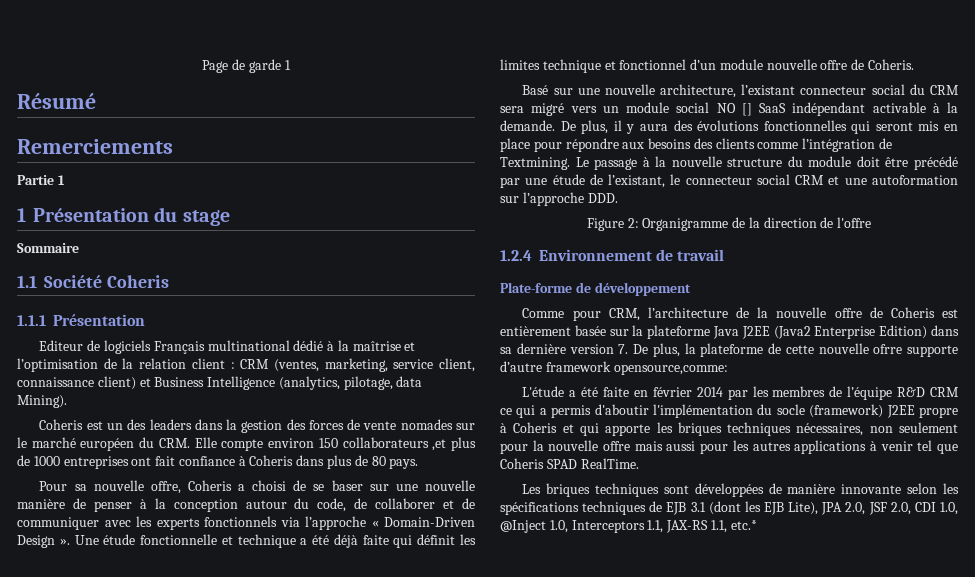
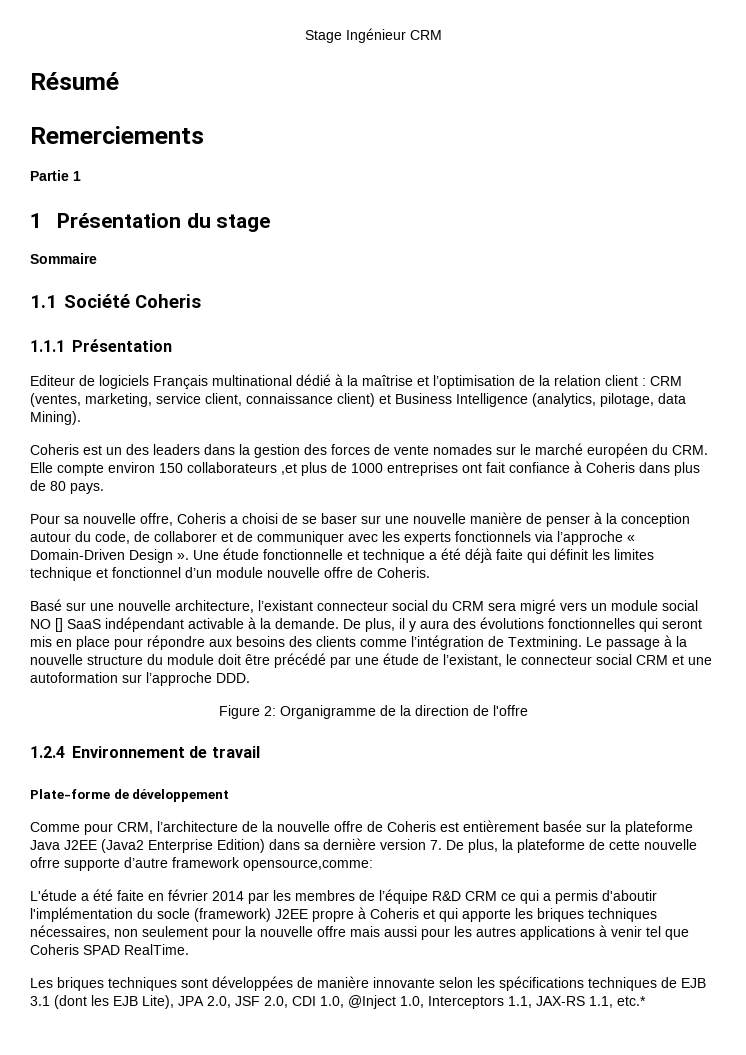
- Page de garde 1
+ Stage Ingénieur CRM

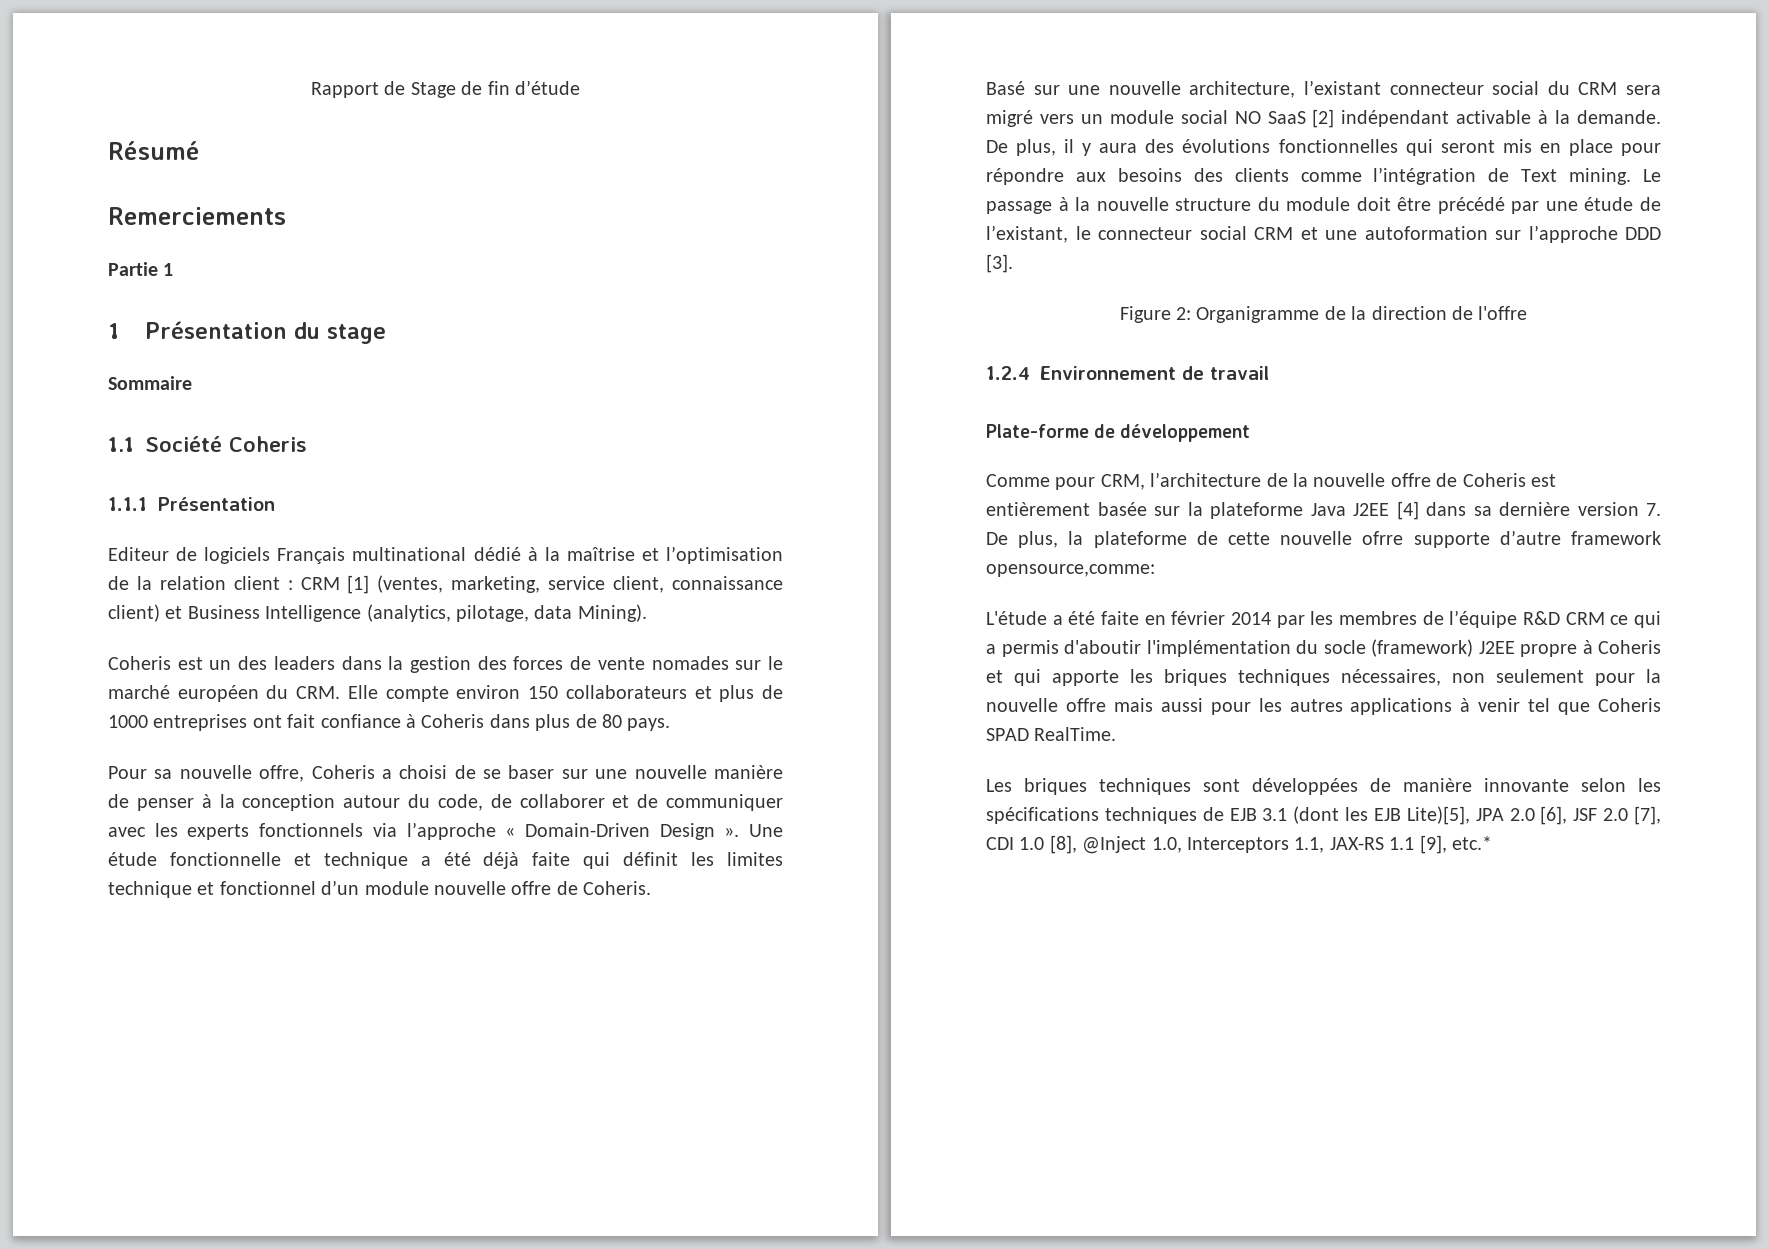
- Stage Ingénieur CRM
+ Rapport de Stage de fin d’étude
- Editeur de logiciels Français multinational dédié à la maîtrise et l’optimisation de la relation client : CRM (ventes, marketing, service client, connaissance client) et Business Intelligence (analytics, pilotage, data Mining).
+ Editeur de logiciels Français multinational dédié à la maîtrise et l’optimisation de la relation client : CRM [1] (ventes, marketing, service client, connaissance client) et Business Intelligence (analytics, pilotage, data Mining).
- Coheris est un des leaders dans la gestion des forces de vente nomades sur le marché européen du CRM. Elle compte environ 150 collaborateurs ,et plus de 1000 entreprises ont fait confiance à Coheris dans plus de 80 pays.
+ Coheris est un des leaders dans la gestion des forces de vente nomades sur le marché européen du CRM. Elle compte environ 150 collaborateurs et plus de 1000 entreprises ont fait confiance à Coheris dans plus de 80 pays.
- Basé sur une nouvelle architecture, l’existant connecteur social du CRM sera migré vers un module social NO [] SaaS indépendant activable à la demande.
+ Basé sur une nouvelle architecture, l’existant connecteur social du CRM sera migré vers un module social NO SaaS [2] indépendant activable à la demande.
- De plus, il y aura des évolutions fonctionnelles qui seront mis en place pour répondre aux besoins des clients comme l’intégration de Textmining.
+ De plus, il y aura des évolutions fonctionnelles qui seront mis en place pour répondre aux besoins des clients comme l’intégration de Text mining.
- Le passage à la nouvelle structure du module doit être précédé par une étude de l’existant, le connecteur social CRM et une autoformation sur l’approche DDD.
+ Le passage à la nouvelle structure du module doit être précédé par une étude de l’existant, le connecteur social CRM et une autoformation sur l’approche DDD [3].
- Comme pour CRM, l’architecture de la nouvelle offre de Coheris est entièrement basée sur la plateforme Java J2EE (Java2 Enterprise Edition) dans sa dernière version 7. De plus, la plateforme de cette nouvelle ofrre supporte d’autre framework opensource,comme:
+ Comme pour CRM, l’architecture de la nouvelle offre de Coheris est entièrement basée sur la plateforme Java J2EE [4] dans sa dernière version 7. De plus, la plateforme de cette nouvelle ofrre supporte d’autre framework opensource,comme:
- Les briques techniques sont développées de manière innovante selon les spécifications techniques de EJB 3.1 (dont les EJB Lite), JPA 2.0, JSF 2.0, CDI 1.0, @Inject 1.0, Interceptors 1.1, JAX-RS 1.1, etc.*
+ Les briques techniques sont développées de manière innovante selon les spécifications techniques de EJB 3.1 (dont les EJB Lite)[5], JPA 2.0 [6], JSF 2.0 [7], CDI 1.0 [8], @Inject 1.0, Interceptors 1.1, JAX-RS 1.1 [9], etc.*

